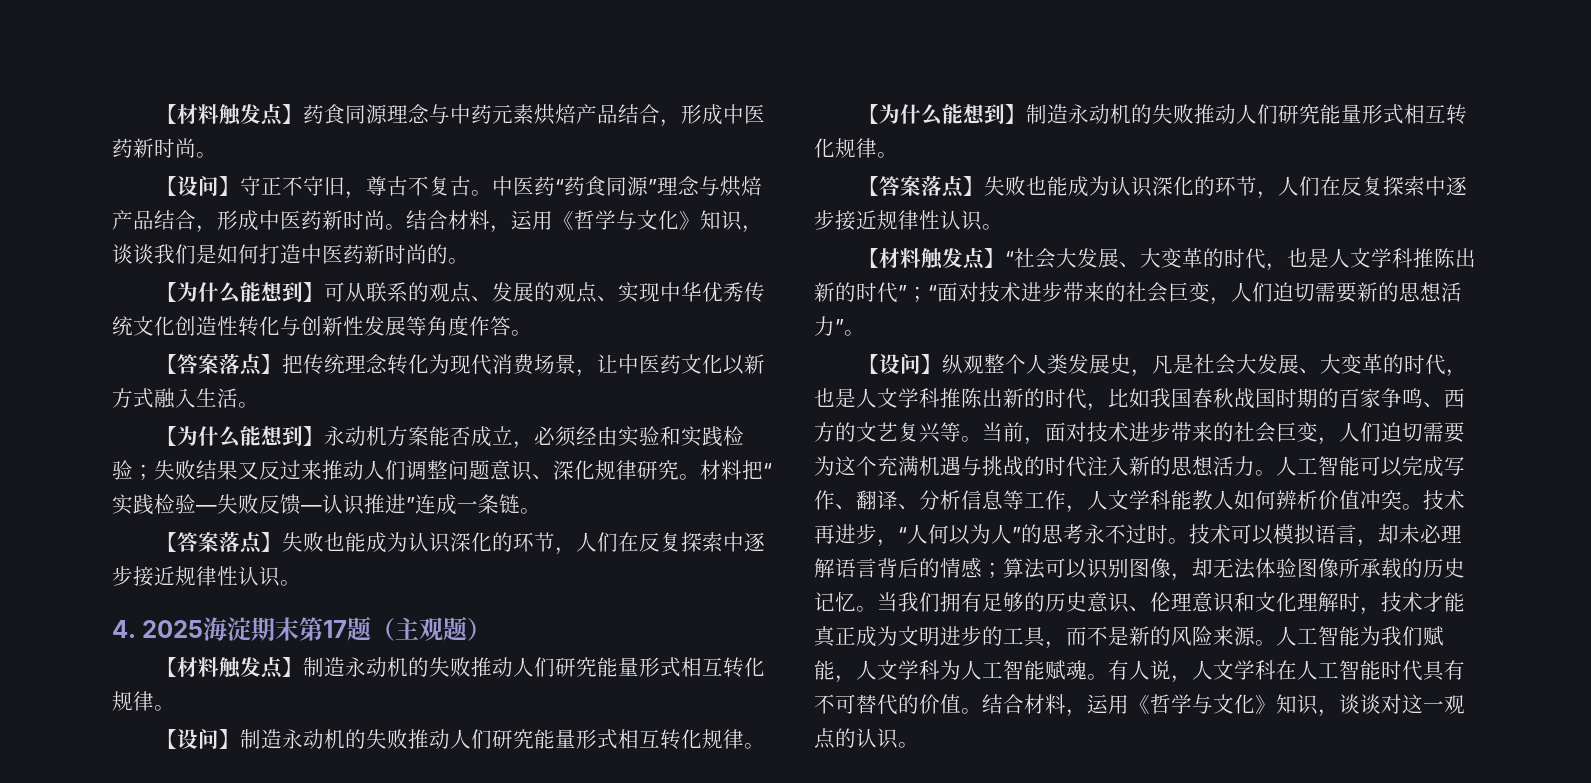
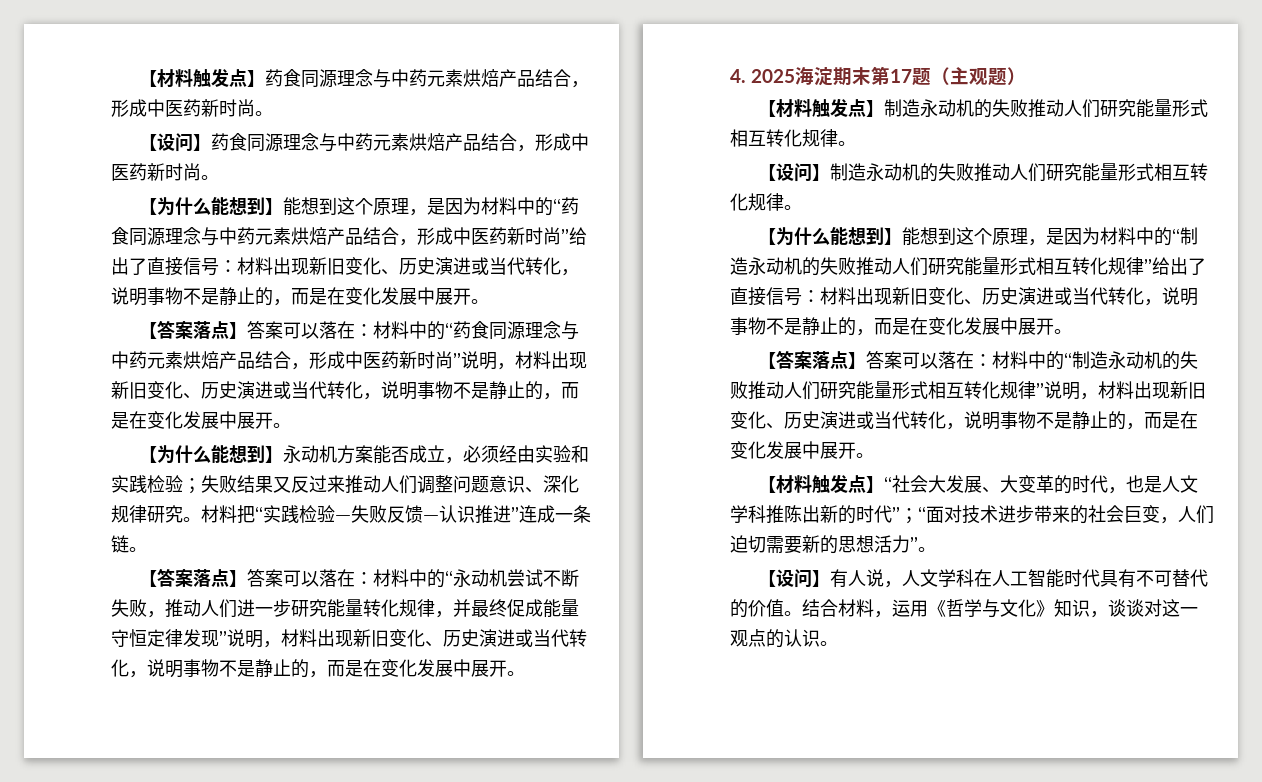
- 【设问】守正不守旧，尊古不复古。中医药“药食同源”理念与烘焙产品结合，形成中医药新时尚。结合材料，运用《哲学与文化》知识，谈谈我们是如何打造中医药新时尚的。
- 【为什么能想到】可从联系的观点、发展的观点、实现中华优秀传统文化创造性转化与创新性发展等角度作答。
- 【答案落点】把传统理念转化为现代消费场景，让中医药文化以新方式融入生活。
+ 【设问】药食同源理念与中药元素烘焙产品结合，形成中医药新时尚。
+ 【为什么能想到】能想到这个原理，是因为材料中的“药食同源理念与中药元素烘焙产品结合，形成中医药新时尚”给出了直接信号：材料出现新旧变化、历史演进或当代转化，说明事物不是静止的，而是在变化发展中展开。
+ 【答案落点】答案可以落在：材料中的“药食同源理念与中药元素烘焙产品结合，形成中医药新时尚”说明，材料出现新旧变化、历史演进或当代转化，说明事物不是静止的，而是在变化发展中展开。
  材料把“实践检验—失败反馈—认识推进”连成一条链。
- 【答案落点】失败也能成为认识深化的环节，人们在反复探索中逐步接近规律性认识。
+ 【答案落点】答案可以落在：材料中的“永动机尝试不断失败，推动人们进一步研究能量转化规律，并最终促成能量守恒定律发现”说明，材料出现新旧变化、历史演进或当代转化，说明事物不是静止的，而是在变化发展中展开。
- 【为什么能想到】制造永动机的失败推动人们研究能量形式相互转化规律。
- 【答案落点】失败也能成为认识深化的环节，人们在反复探索中逐步接近规律性认识。
+ 【为什么能想到】能想到这个原理，是因为材料中的“制造永动机的失败推动人们研究能量形式相互转化规律”给出了直接信号：材料出现新旧变化、历史演进或当代转化，说明事物不是静止的，而是在变化发展中展开。
+ 【答案落点】答案可以落在：材料中的“制造永动机的失败推动人们研究能量形式相互转化规律”说明，材料出现新旧变化、历史演进或当代转化，说明事物不是静止的，而是在变化发展中展开。
- 【设问】纵观整个人类发展史，凡是社会大发展、大变革的时代，也是人文学科推陈出新的时代，比如我国春秋战国时期的百家争鸣、西方的文艺复兴等。当前，面对技术进步带来的社会巨变，人们迫切需要为这个充满机遇与挑战的时代注入新的思想活力。人工智能可以完成写作、翻译、分析信息等工作，人文学科能教人如何辨析价值冲突。技术再进步，“人何以为人”的思考永不过时。技术可以模拟语言，却未必理解语言背后的情感；算法可以识别图像，却无法体验图像所承载的历史记忆。当我们拥有足够的历史意识、伦理意识和文化理解时，技术才能真正成为文明进步的工具，而不是新的风险来源。人工智能为我们赋能，人文学科为人工智能赋魂。有人说，人文学科在人工智能时代具有不可替代的价值。
+ 【设问】有人说，人文学科在人工智能时代具有不可替代的价值。

